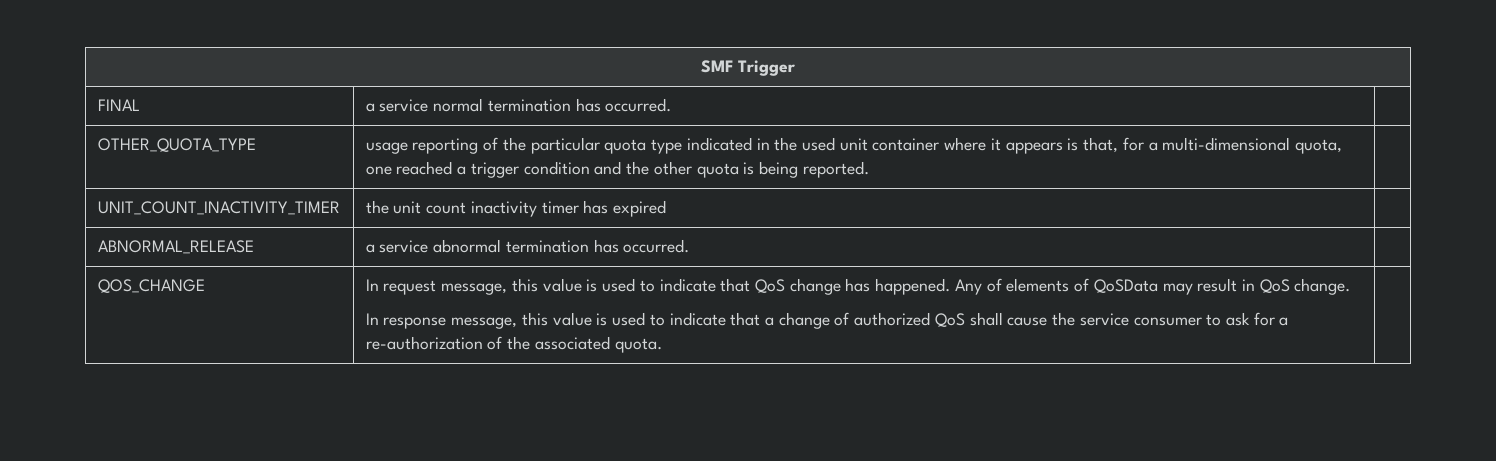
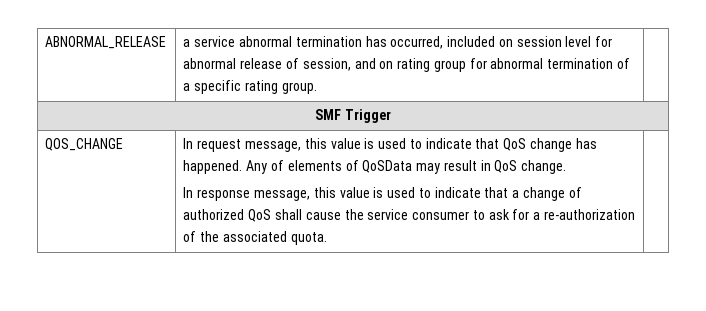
- SMF Trigger
- FINAL | a service normal termination has occurred. |
- OTHER_QUOTA_TYPE | usage reporting of the particular quota type indicated in the used unit container where it appears is that, for a multi-dimensional quota, one reached a trigger condition and the other quota is being reported. |
- UNIT_COUNT_INACTIVITY_TIMER | the unit count inactivity timer has expired |
- ABNORMAL_RELEASE | a service abnormal termination has occurred. |
+ ABNORMAL_RELEASE | a service abnormal termination has occurred, included on session level for abnormal release of session, and on rating group for abnormal termination of a specific rating group. |
+ SMF Trigger

